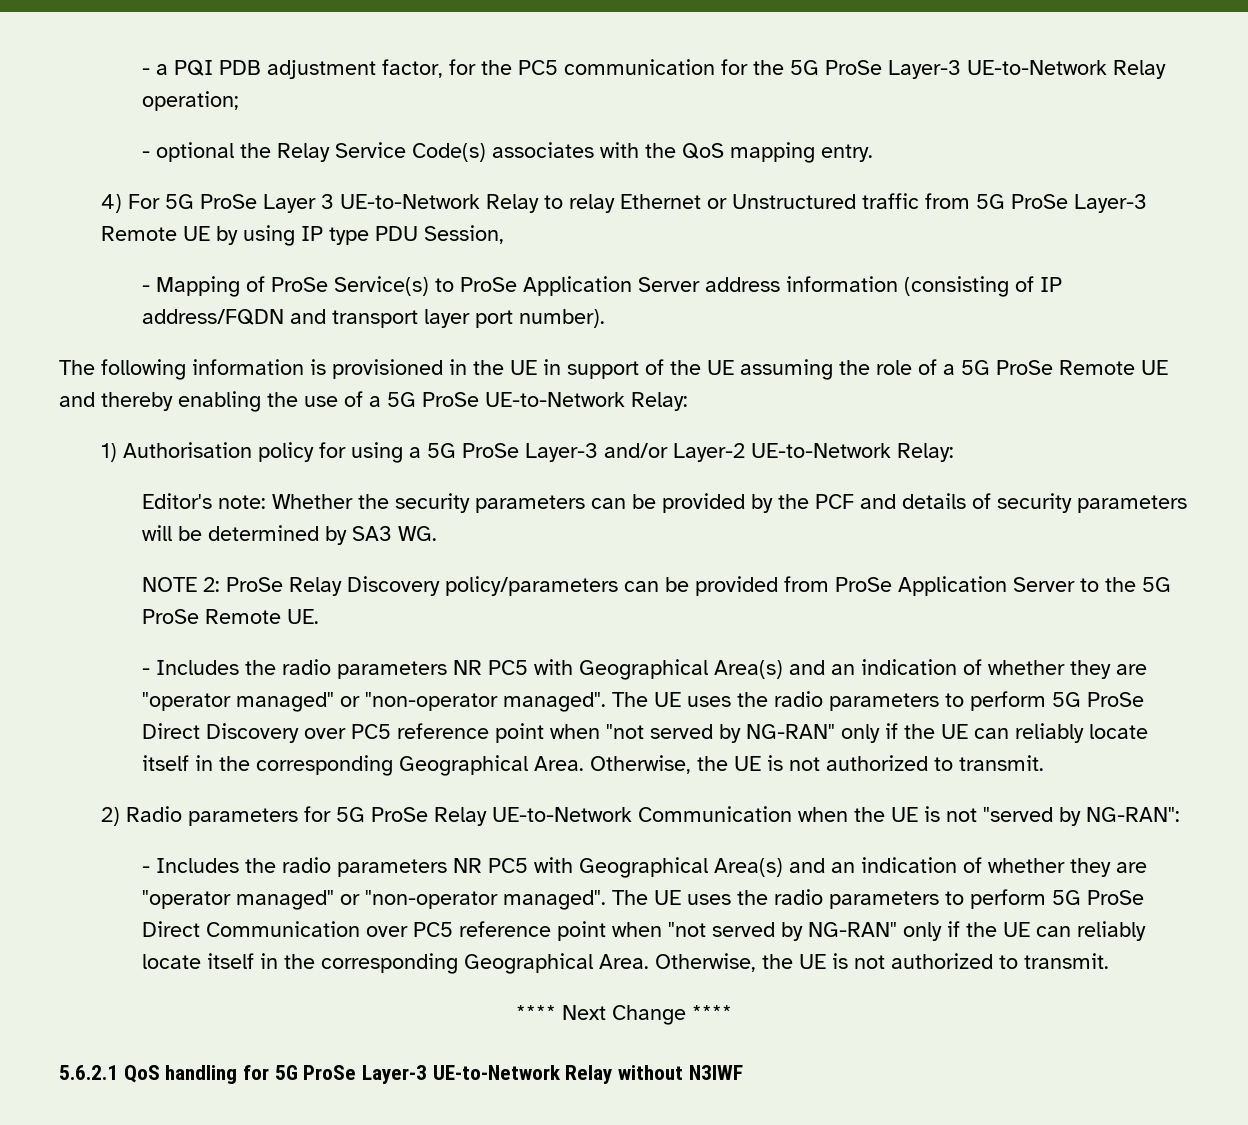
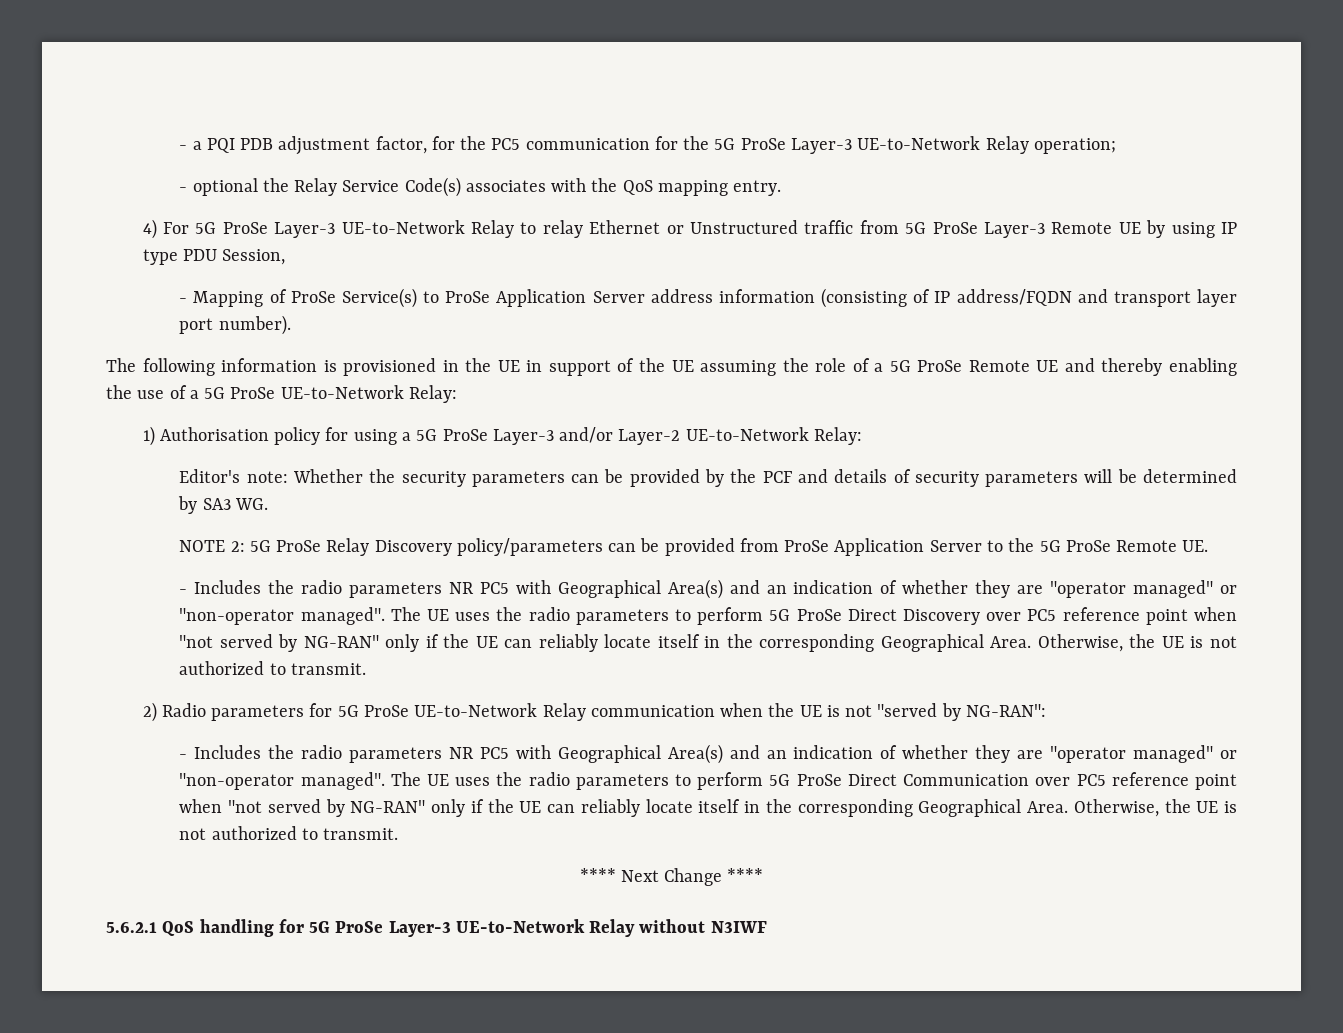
- 4) For 5G ProSe Layer 3 UE-to-Network Relay to relay Ethernet or Unstructured traffic from 5G ProSe Layer-3 Remote UE by using IP type PDU Session,
+ 4) For 5G ProSe Layer-3 UE-to-Network Relay to relay Ethernet or Unstructured traffic from 5G ProSe Layer-3 Remote UE by using IP type PDU Session,
- NOTE 2: ProSe Relay Discovery policy/parameters can be provided from ProSe Application Server to the 5G ProSe Remote UE.
+ NOTE 2: 5G ProSe Relay Discovery policy/parameters can be provided from ProSe Application Server to the 5G ProSe Remote UE.
- 2) Radio parameters for 5G ProSe Relay UE-to-Network Communication when the UE is not "served by NG-RAN":
+ 2) Radio parameters for 5G ProSe UE-to-Network Relay communication when the UE is not "served by NG-RAN":

